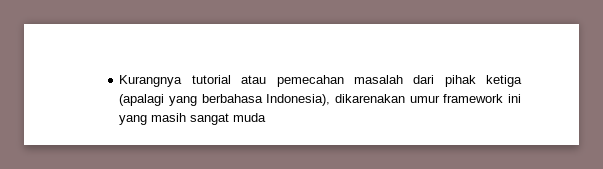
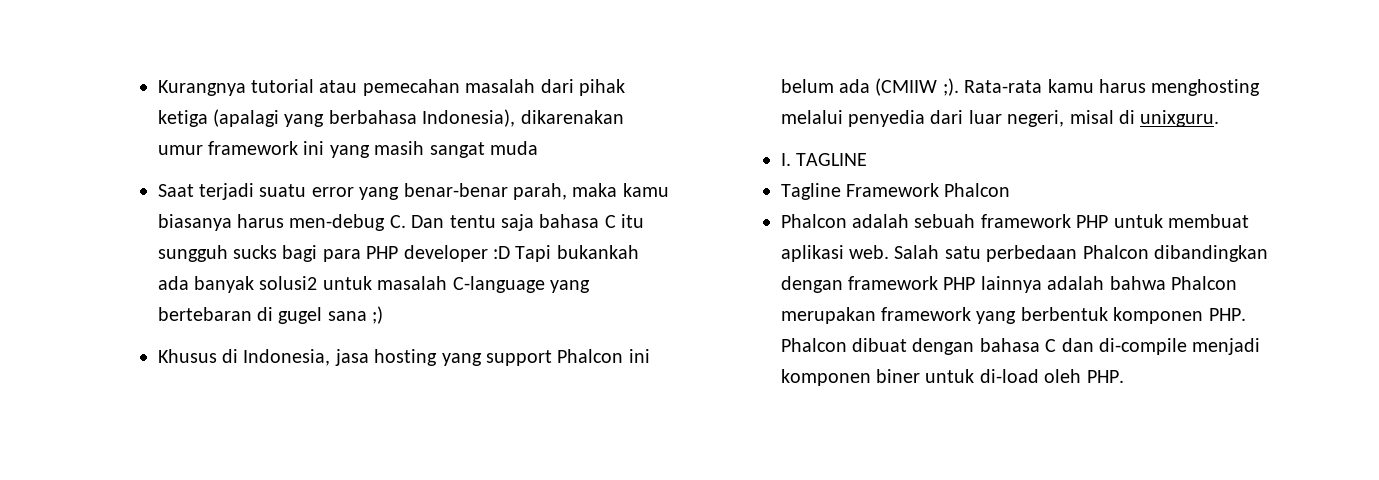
+ Saat terjadi suatu error yang benar-benar parah, maka kamu biasanya harus men-debug C. Dan tentu saja bahasa C itu sungguh sucks bagi para PHP developer :D Tapi bukankah ada banyak solusi2 untuk masalah C-language yang bertebaran di gugel sana ;)
+ Khusus di Indonesia, jasa hosting yang support Phalcon ini belum ada (CMIIW ;). Rata-rata kamu harus menghosting melalui penyedia dari luar negeri, misal di unixguru.
+ I. TAGLINE
+ Tagline Framework Phalcon
+ Phalcon adalah sebuah framework PHP untuk membuat aplikasi web. Salah satu perbedaan Phalcon dibandingkan dengan framework PHP lainnya adalah bahwa Phalcon merupakan framework yang berbentuk komponen PHP. Phalcon dibuat dengan bahasa C dan di-compile menjadi komponen biner untuk di-load oleh PHP.

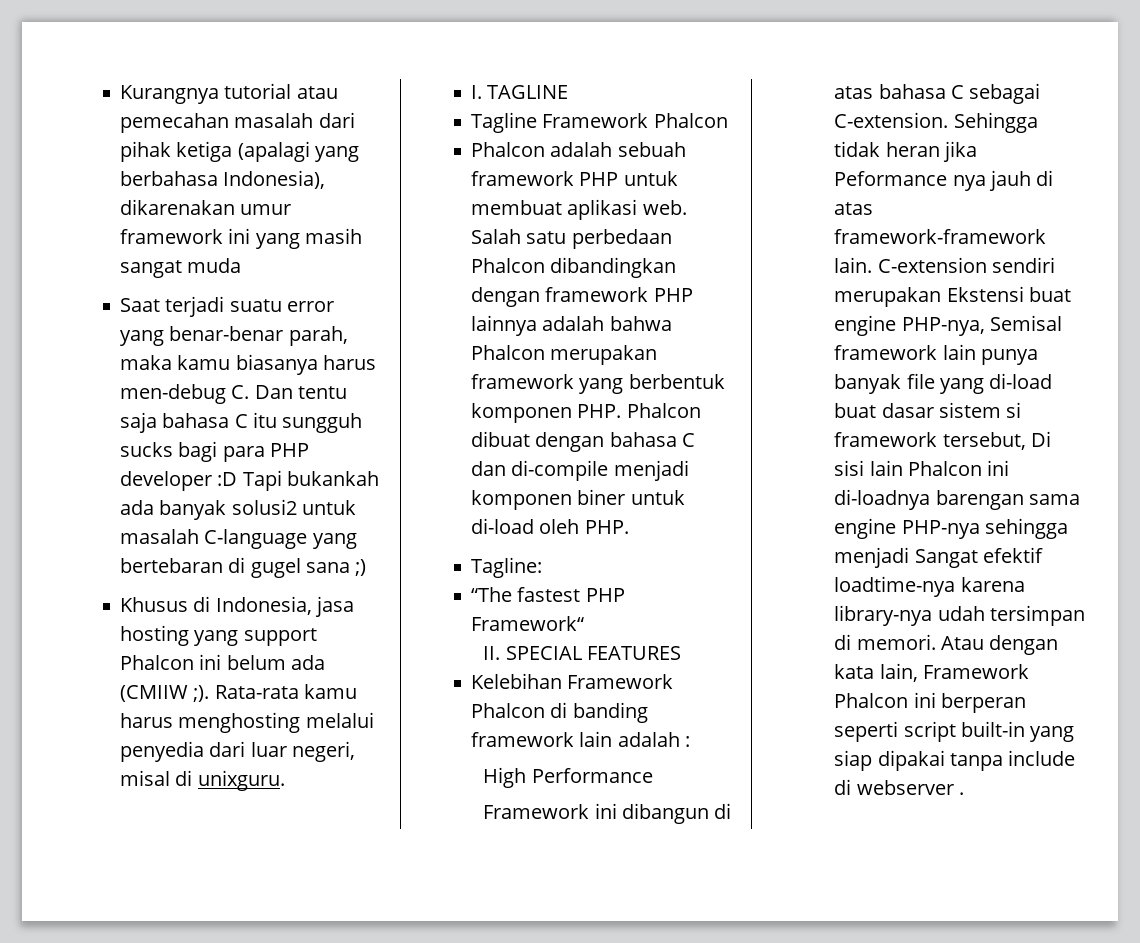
+ Tagline:
+ “The fastest PHP Framework“
+ II. SPECIAL FEATURES
+ Kelebihan Framework Phalcon di banding framework lain adalah :
+ High Performance
+ Framework ini dibangun di atas bahasa C sebagai C-extension. Sehingga tidak heran jika Peformance nya jauh di atas framework-framework lain. C-extension sendiri merupakan Ekstensi buat engine PHP-nya, Semisal framework lain punya banyak file yang di-load buat dasar sistem si framework tersebut, Di sisi lain Phalcon ini di-loadnya barengan sama engine PHP-nya sehingga menjadi Sangat efektif loadtime-nya karena library-nya udah tersimpan di memori. Atau dengan kata lain, Framework Phalcon ini berperan seperti script built-in yang siap dipakai tanpa include di webserver .

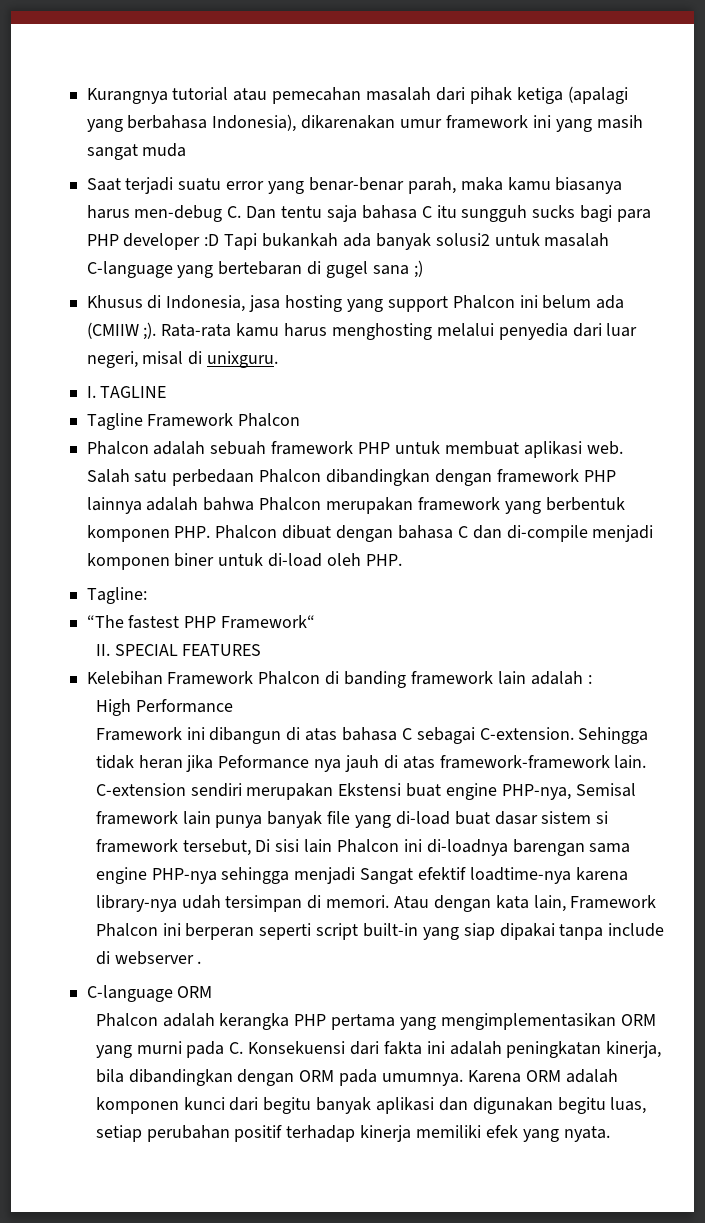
+ C-language ORM
+ Phalcon adalah kerangka PHP pertama yang mengimplementasikan ORM yang murni pada C. Konsekuensi dari fakta ini adalah peningkatan kinerja, bila dibandingkan dengan ORM pada umumnya. Karena ORM adalah komponen kunci dari begitu banyak aplikasi dan digunakan begitu luas, setiap perubahan positif terhadap kinerja memiliki efek yang nyata.

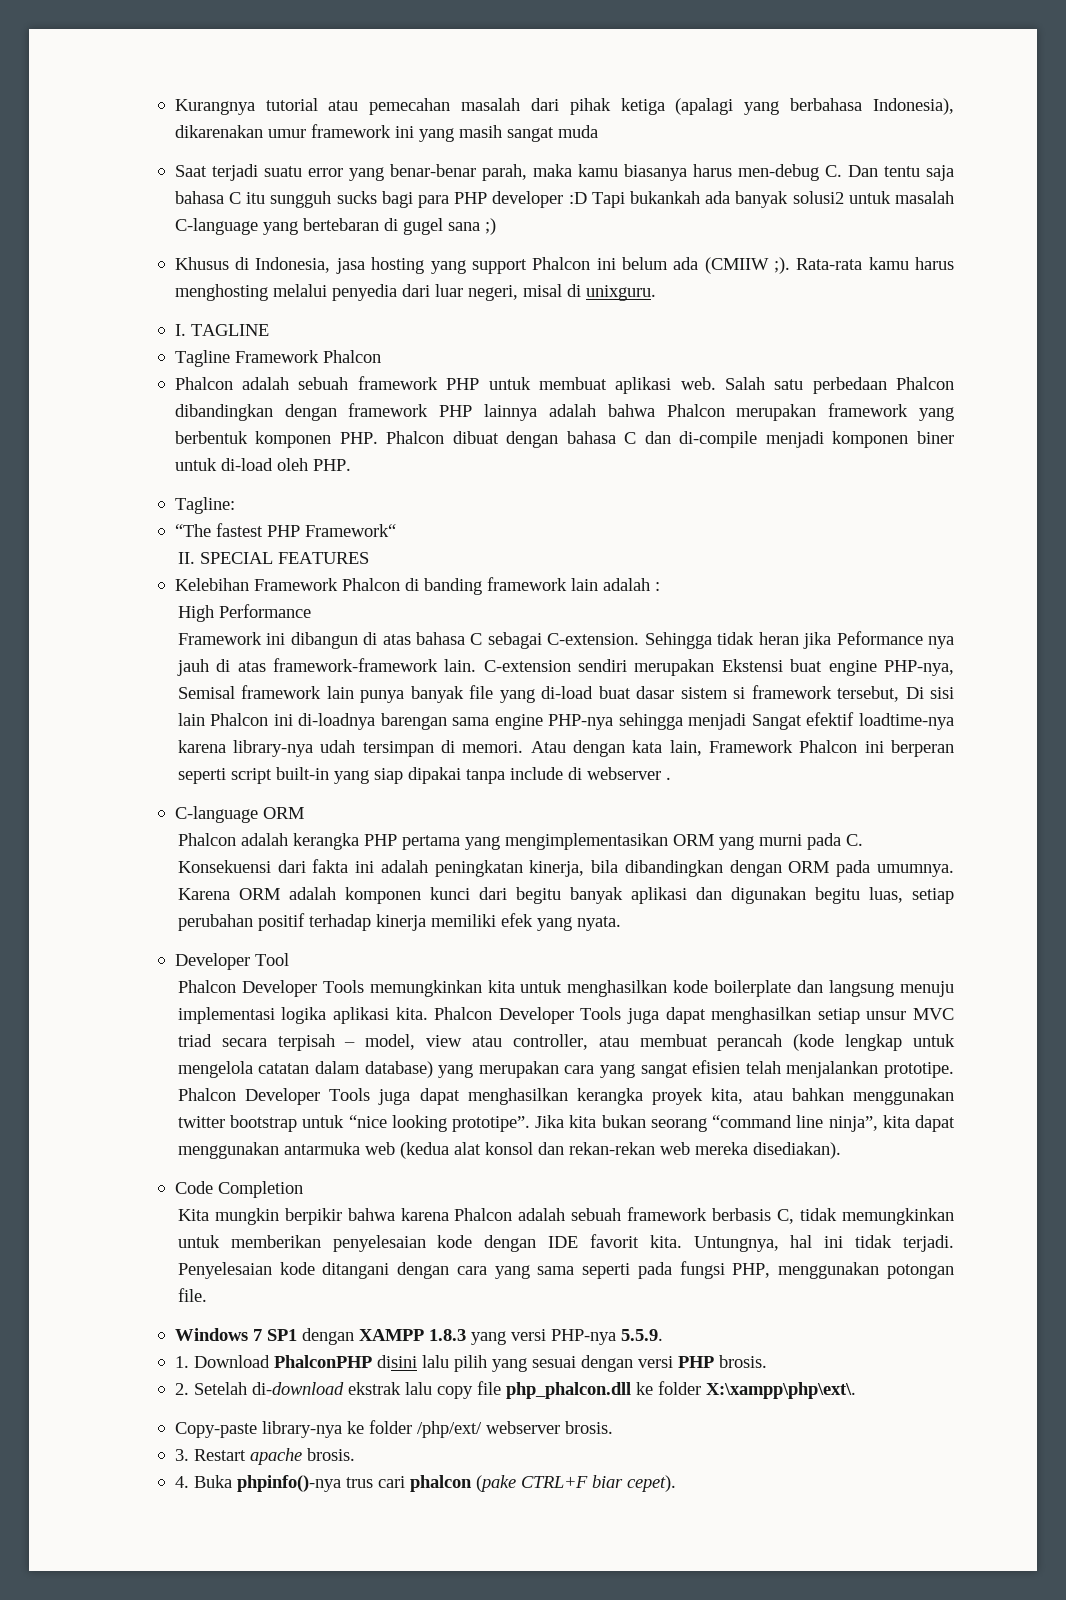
+ Developer Tool
+ Phalcon Developer Tools memungkinkan kita untuk menghasilkan kode boilerplate dan langsung menuju implementasi logika aplikasi kita. Phalcon Developer Tools juga dapat menghasilkan setiap unsur MVC triad secara terpisah – model, view atau controller, atau membuat perancah (kode lengkap untuk mengelola catatan dalam database) yang merupakan cara yang sangat efisien telah menjalankan prototipe. Phalcon Developer Tools juga dapat menghasilkan kerangka proyek kita, atau bahkan menggunakan twitter bootstrap untuk “nice looking prototipe”. Jika kita bukan seorang “command line ninja”, kita dapat menggunakan antarmuka web (kedua alat konsol dan rekan-rekan web mereka disediakan).
+ Code Completion
+ Kita mungkin berpikir bahwa karena Phalcon adalah sebuah framework berbasis C, tidak memungkinkan untuk memberikan penyelesaian kode dengan IDE favorit kita. Untungnya, hal ini tidak terjadi. Penyelesaian kode ditangani dengan cara yang sama seperti pada fungsi PHP, menggunakan potongan file.
+ Windows 7 SP1 dengan XAMPP 1.8.3 yang versi PHP-nya 5.5.9.
+ 1. Download PhalconPHP disini lalu pilih yang sesuai dengan versi PHP brosis.
+ 2. Setelah di-download ekstrak lalu copy file php_phalcon.dll ke folder X:\xampp\php\ext\.
+ Copy-paste library-nya ke folder /php/ext/ webserver brosis.
+ 3. Restart apache brosis.
+ 4. Buka phpinfo()-nya trus cari phalcon (pake CTRL+F biar cepet).

